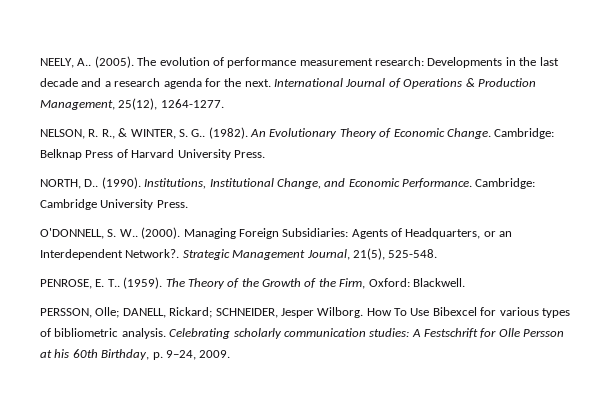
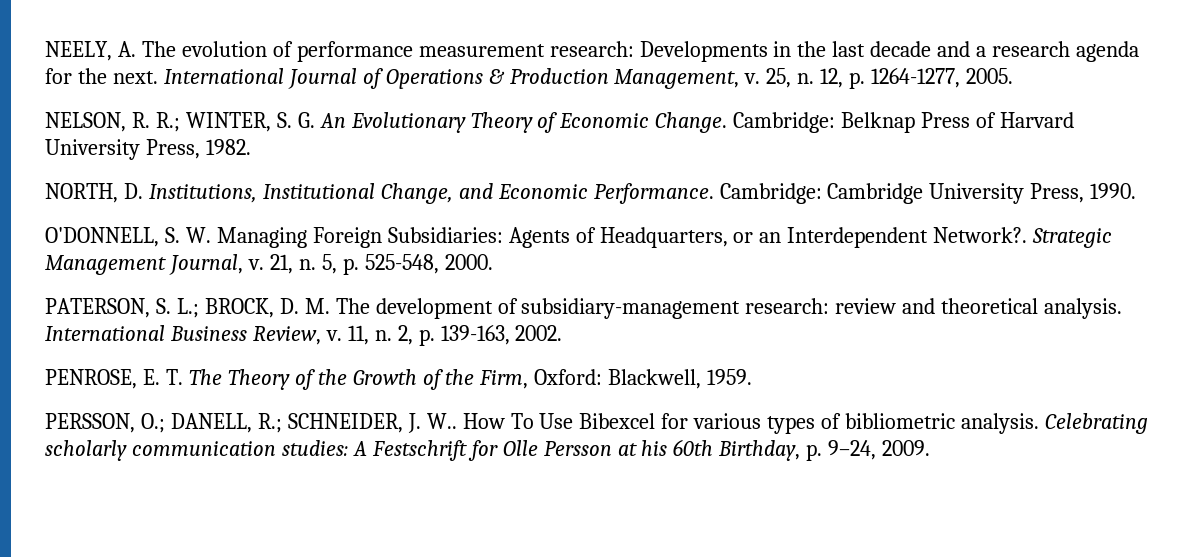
- NEELY, A.. (2005). The evolution of performance measurement research: Developments in the last decade and a research agenda for the next.
+ NEELY, A. The evolution of performance measurement research: Developments in the last decade and a research agenda for the next.
- International Journal of Operations & Production Management, 25(12), 1264-1277.
- NELSON, R. R., & WINTER, S. G.. (1982). An Evolutionary Theory of Economic Change.
+ International Journal of Operations & Production Management, v. 25, n. 12, p. 1264-1277, 2005.
+ NELSON, R. R.; WINTER, S. G. An Evolutionary Theory of Economic Change.
- Cambridge: Belknap Press of Harvard University Press.
+ Cambridge: Belknap Press of Harvard University Press, 1982.
- NORTH, D.. (1990). Institutions, Institutional Change, and Economic Performance.
+ NORTH, D. Institutions, Institutional Change, and Economic Performance.
- Cambridge: Cambridge University Press.
+ Cambridge: Cambridge University Press, 1990.
- O'DONNELL, S. W.. (2000). Managing Foreign Subsidiaries: Agents of Headquarters, or an Interdependent Network?.
+ O'DONNELL, S. W. Managing Foreign Subsidiaries: Agents of Headquarters, or an Interdependent Network?.
- Strategic Management Journal, 21(5), 525-548.
+ Strategic Management Journal, v. 21, n. 5, p. 525-548, 2000.
+ PATERSON, S. L.; BROCK, D. M. The development of subsidiary-management research: review and theoretical analysis. International Business Review, v. 11, n. 2, p. 139-163, 2002.
- PENROSE, E. T.. (1959). The Theory of the Growth of the Firm, Oxford: Blackwell.
+ PENROSE, E. T. The Theory of the Growth of the Firm, Oxford: Blackwell, 1959.
- PERSSON, Olle; DANELL, Rickard; SCHNEIDER, Jesper Wilborg.
+ PERSSON, O.; DANELL, R.; SCHNEIDER, J. W..

